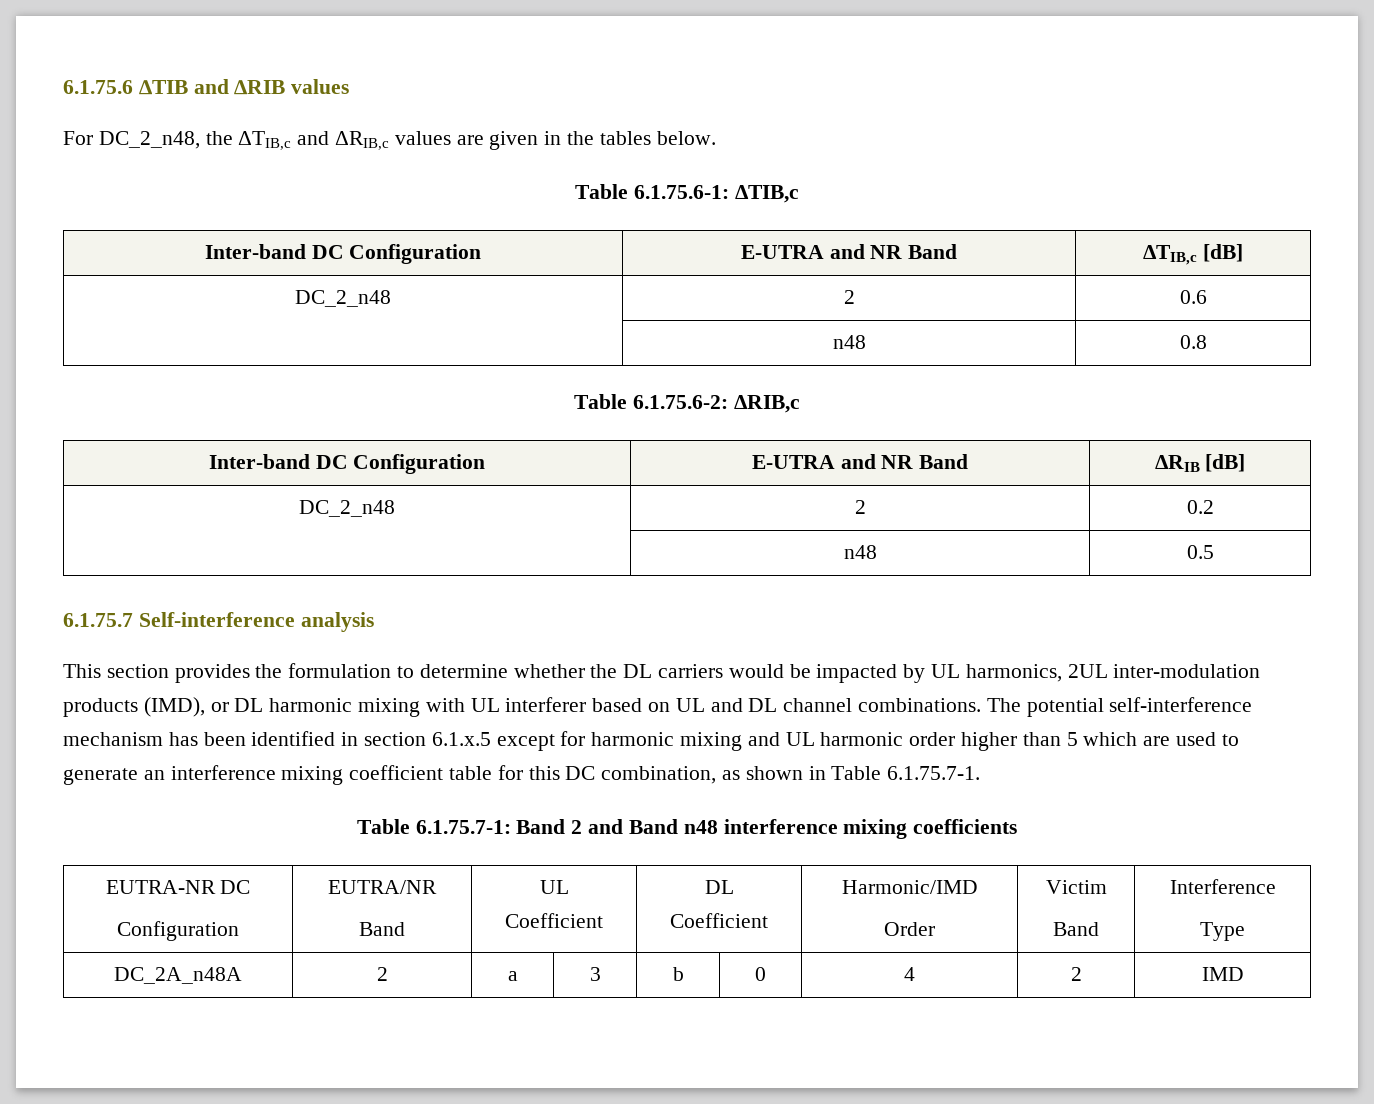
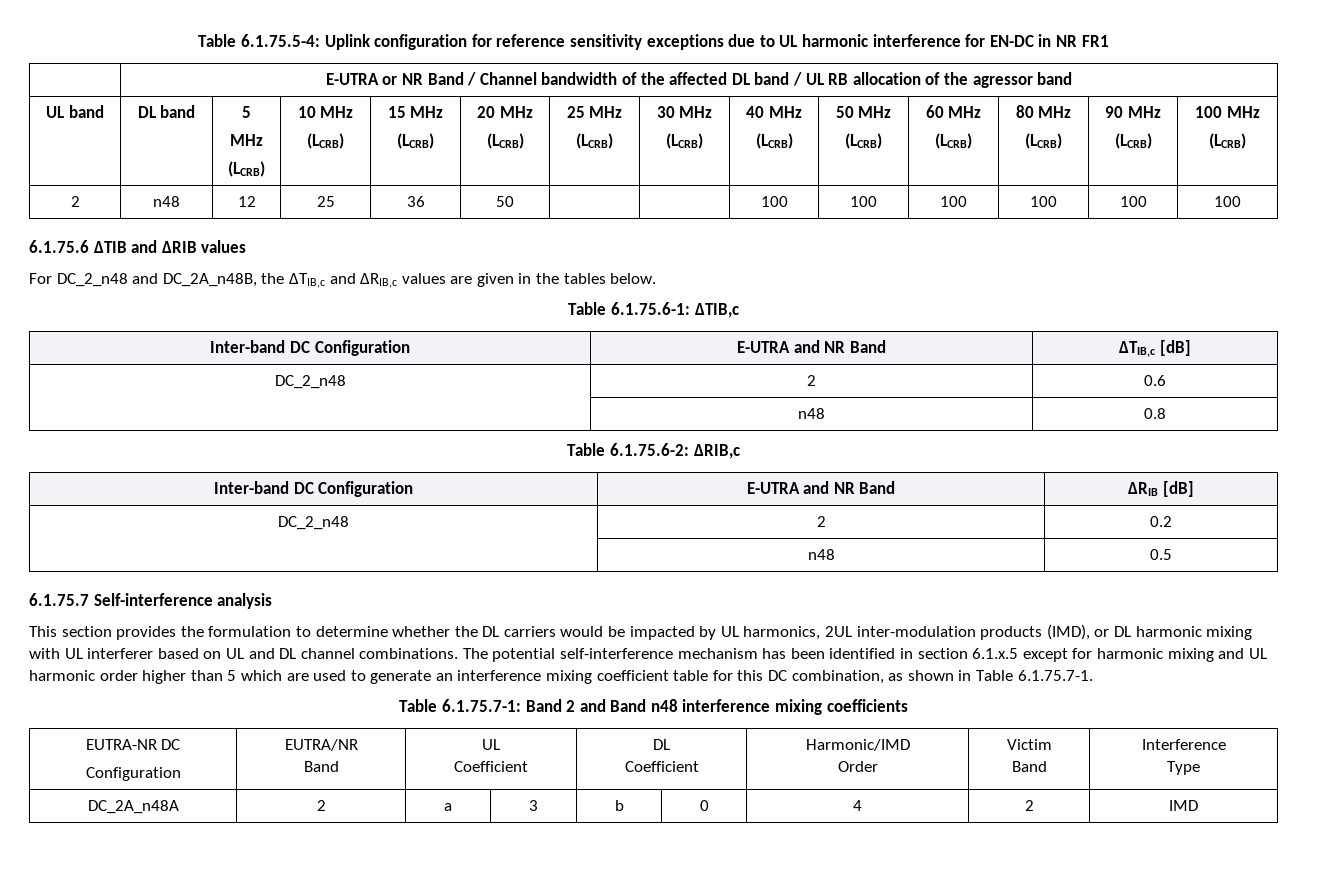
+ Table 6.1.75.5-4: Uplink configuration for reference sensitivity exceptions due to UL harmonic interference for EN-DC in NR FR1
+ | E-UTRA or NR Band / Channel bandwidth of the affected DL band / UL RB allocation of the agressor band
+ UL band | DL band | 5
+ MHz
+ (LCRB) | 10 MHz
+ (LCRB) | 15 MHz
+ (LCRB) | 20 MHz
+ (LCRB) | 25 MHz
+ (LCRB) | 30 MHz
+ (LCRB) | 40 MHz
+ (LCRB) | 50 MHz
+ (LCRB) | 60 MHz
+ (LCRB) | 80 MHz
+ (LCRB) | 90 MHz
+ (LCRB) | 100 MHz
+ (LCRB)
+ 2 | n48 | 12 | 25 | 36 | 50 | | | 100 | 100 | 100 | 100 | 100 | 100
- For DC_2_n48, the ΔTIB,c and ΔRIB,c values are given in the tables below.
+ For DC_2_n48 and DC_2A_n48B, the ΔTIB,c and ΔRIB,c values are given in the tables below.

